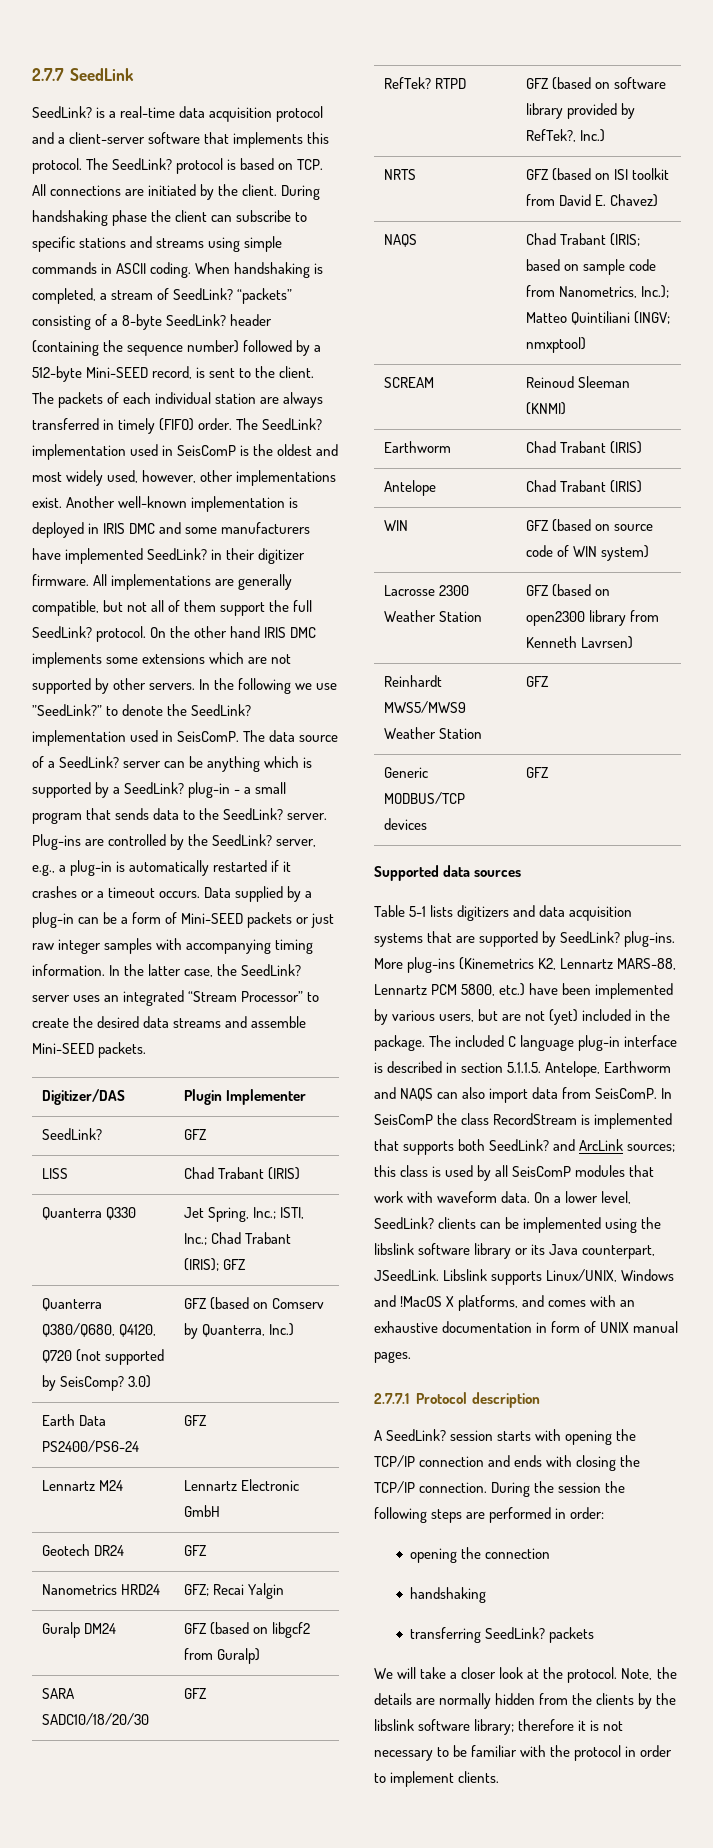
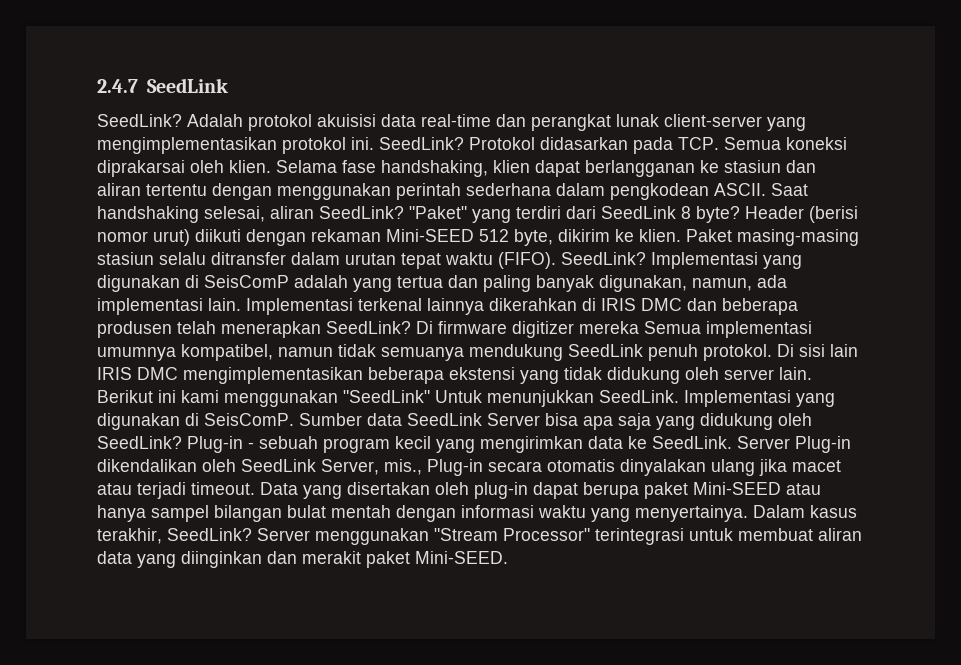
- 2.7.7 SeedLink
+ 2.4.7 SeedLink
- SeedLink? is a real-time data acquisition protocol and a client-server software that implements this protocol. The SeedLink? protocol is based on TCP. All connections are initiated by the client. During handshaking phase the client can subscribe to specific stations and streams using simple commands in ASCII coding. When handshaking is completed, a stream of SeedLink? “packets” consisting of a 8-byte SeedLink? header (containing the sequence number) followed by a 512-byte Mini-SEED record, is sent to the client. The packets of each individual station are always transferred in timely (FIFO) order. The SeedLink? implementation used in SeisComP is the oldest and most widely used, however, other implementations exist. Another well-known implementation is deployed in IRIS DMC and some manufacturers have implemented SeedLink? in their digitizer firmware. All implementations are generally compatible, but not all of them support the full SeedLink? protocol. On the other hand IRIS DMC implements some extensions which are not supported by other servers. In the following we use ”SeedLink?” to denote the SeedLink? implementation used in SeisComP. The data source of a SeedLink? server can be anything which is supported by a SeedLink? plug-in - a small program that sends data to the SeedLink? server. Plug-ins are controlled by the SeedLink? server, e.g., a plug-in is automatically restarted if it crashes or a timeout occurs. Data supplied by a plug-in can be a form of Mini-SEED packets or just raw integer samples with accompanying timing information. In the latter case, the SeedLink? server uses an integrated “Stream Processor” to create the desired data streams and assemble Mini-SEED packets.
- Digitizer/DAS | Plugin Implementer
- SeedLink? | GFZ
- LISS | Chad Trabant (IRIS)
- Quanterra Q330 | Jet Spring, Inc.; ISTI, Inc.; Chad Trabant (IRIS); GFZ
- Quanterra Q380/Q680, Q4120, Q720 (not supported by SeisComp? 3.0) | GFZ (based on Comserv by Quanterra, Inc.)
- Earth Data PS2400/PS6-24 | GFZ
- Lennartz M24 | Lennartz Electronic GmbH
- Geotech DR24 | GFZ
- Nanometrics HRD24 | GFZ; Recai Yalgin
- Guralp DM24 | GFZ (based on libgcf2 from Guralp)
- SARA SADC10/18/20/30 | GFZ
- RefTek? RTPD | GFZ (based on software library provided by RefTek?, Inc.)
- NRTS | GFZ (based on ISI toolkit from David E. Chavez)
- NAQS | Chad Trabant (IRIS; based on sample code from Nanometrics, Inc.); Matteo Quintiliani (INGV; nmxptool)
- SCREAM | Reinoud Sleeman (KNMI)
- Earthworm | Chad Trabant (IRIS)
- Antelope | Chad Trabant (IRIS)
- WIN | GFZ (based on source code of WIN system)
- Lacrosse 2300 Weather Station | GFZ (based on open2300 library from Kenneth Lavrsen)
- Reinhardt MWS5/MWS9 Weather Station | GFZ
- Generic MODBUS/TCP devices | GFZ
- Supported data sources
- Table 5-1 lists digitizers and data acquisition systems that are supported by SeedLink? plug-ins. More plug-ins (Kinemetrics K2, Lennartz MARS-88, Lennartz PCM 5800, etc.) have been implemented by various users, but are not (yet) included in the package. The included C language plug-in interface is described in section 5.1.1.5. Antelope, Earthworm and NAQS can also import data from SeisComP. In SeisComP the class RecordStream is implemented that supports both SeedLink? and ArcLink sources; this class is used by all SeisComP modules that work with waveform data. On a lower level, SeedLink? clients can be implemented using the libslink software library or its Java counterpart, JSeedLink. Libslink supports Linux/UNIX, Windows and !MacOS X platforms, and comes with an exhaustive documentation in form of UNIX manual pages.
- 2.7.7.1 Protocol description
- A SeedLink? session starts with opening the TCP/IP connection and ends with closing the TCP/IP connection. During the session the following steps are performed in order:
- opening the connection
- handshaking
- transferring SeedLink? packets
- We will take a closer look at the protocol. Note, the details are normally hidden from the clients by the libslink software library; therefore it is not necessary to be familiar with the protocol in order to implement clients.
+ SeedLink? Adalah protokol akuisisi data real-time dan perangkat lunak client-server yang mengimplementasikan protokol ini. SeedLink? Protokol didasarkan pada TCP. Semua koneksi diprakarsai oleh klien. Selama fase handshaking, klien dapat berlangganan ke stasiun dan aliran tertentu dengan menggunakan perintah sederhana dalam pengkodean ASCII. Saat handshaking selesai, aliran SeedLink? "Paket" yang terdiri dari SeedLink 8 byte? Header (berisi nomor urut) diikuti dengan rekaman Mini-SEED 512 byte, dikirim ke klien. Paket masing-masing stasiun selalu ditransfer dalam urutan tepat waktu (FIFO). SeedLink? Implementasi yang digunakan di SeisComP adalah yang tertua dan paling banyak digunakan, namun, ada implementasi lain. Implementasi terkenal lainnya dikerahkan di IRIS DMC dan beberapa produsen telah menerapkan SeedLink? Di firmware digitizer mereka Semua implementasi umumnya kompatibel, namun tidak semuanya mendukung SeedLink penuh protokol. Di sisi lain IRIS DMC mengimplementasikan beberapa ekstensi yang tidak didukung oleh server lain. Berikut ini kami menggunakan "SeedLink" Untuk menunjukkan SeedLink. Implementasi yang digunakan di SeisComP. Sumber data SeedLink Server bisa apa saja yang didukung oleh SeedLink? Plug-in - sebuah program kecil yang mengirimkan data ke SeedLink. Server Plug-in dikendalikan oleh SeedLink Server, mis., Plug-in secara otomatis dinyalakan ulang jika macet atau terjadi timeout. Data yang disertakan oleh plug-in dapat berupa paket Mini-SEED atau hanya sampel bilangan bulat mentah dengan informasi waktu yang menyertainya. Dalam kasus terakhir, SeedLink? Server menggunakan "Stream Processor" terintegrasi untuk membuat aliran data yang diinginkan dan merakit paket Mini-SEED.

